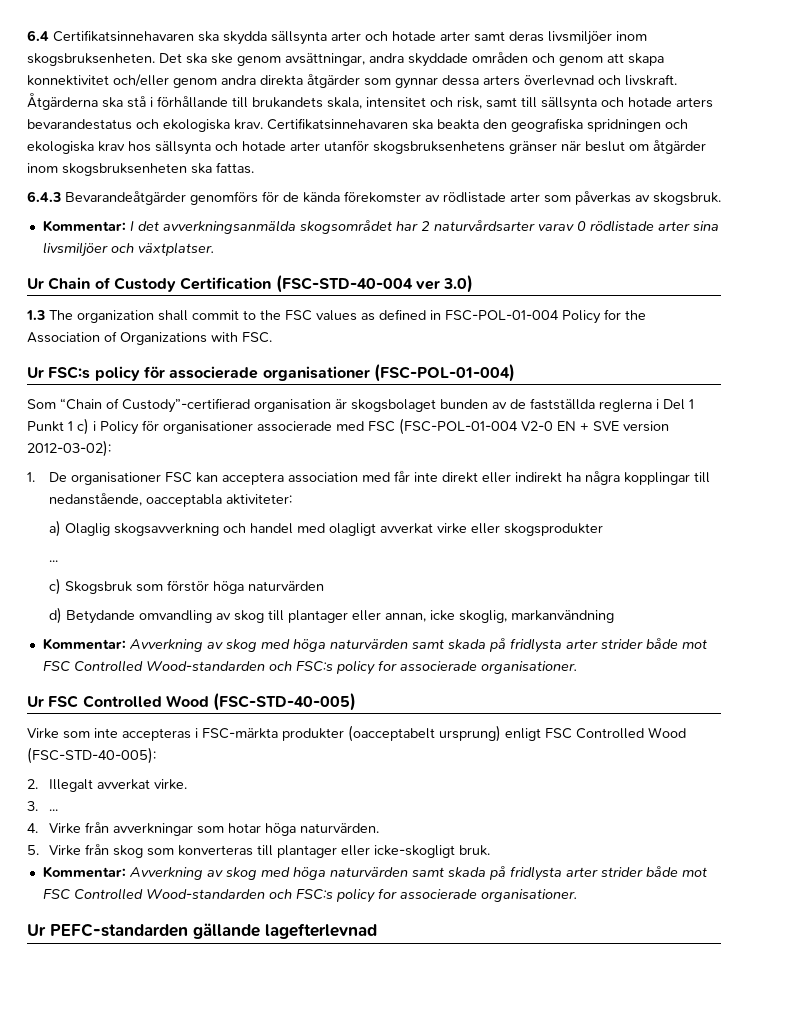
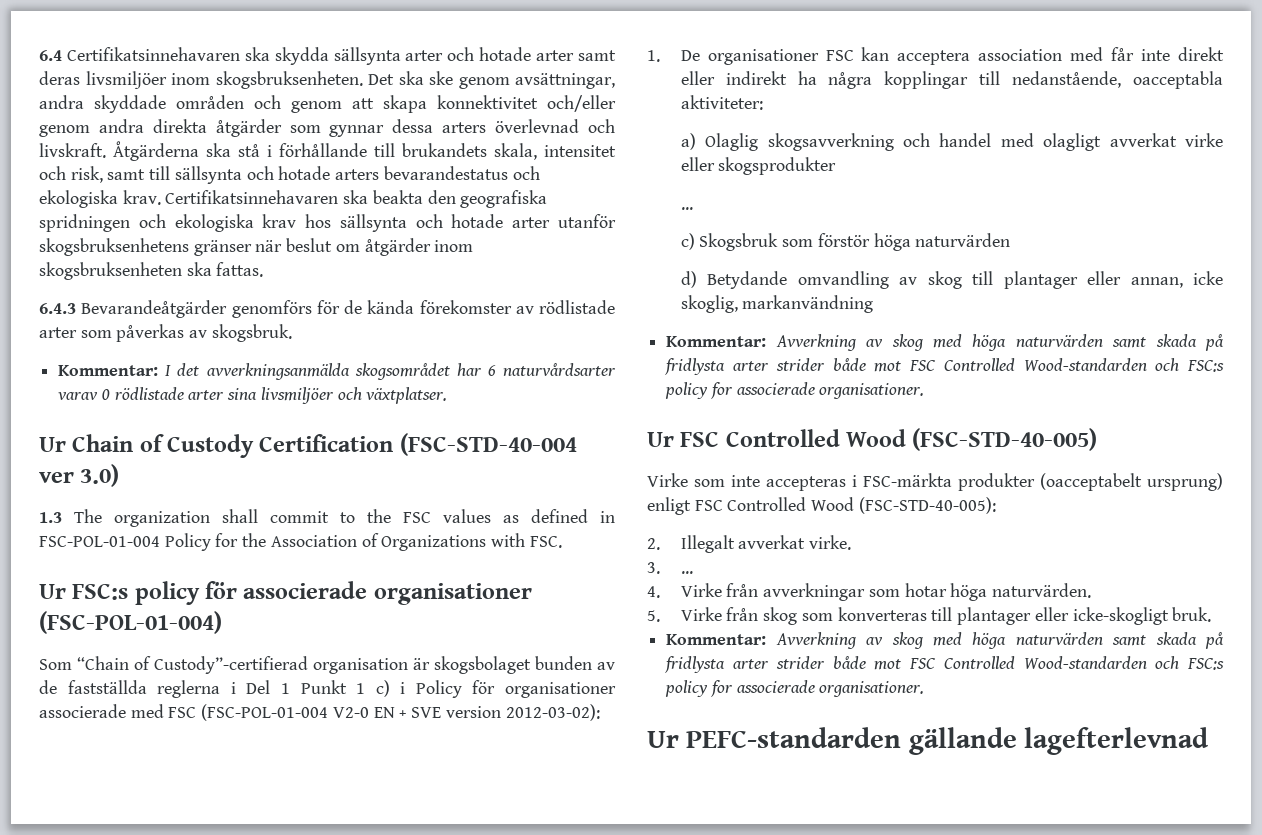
- Kommentar: I det avverkningsanmälda skogsområdet har 2 naturvårdsarter varav 0 rödlistade arter sina livsmiljöer och växtplatser.
+ Kommentar: I det avverkningsanmälda skogsområdet har 6 naturvårdsarter varav 0 rödlistade arter sina livsmiljöer och växtplatser.

